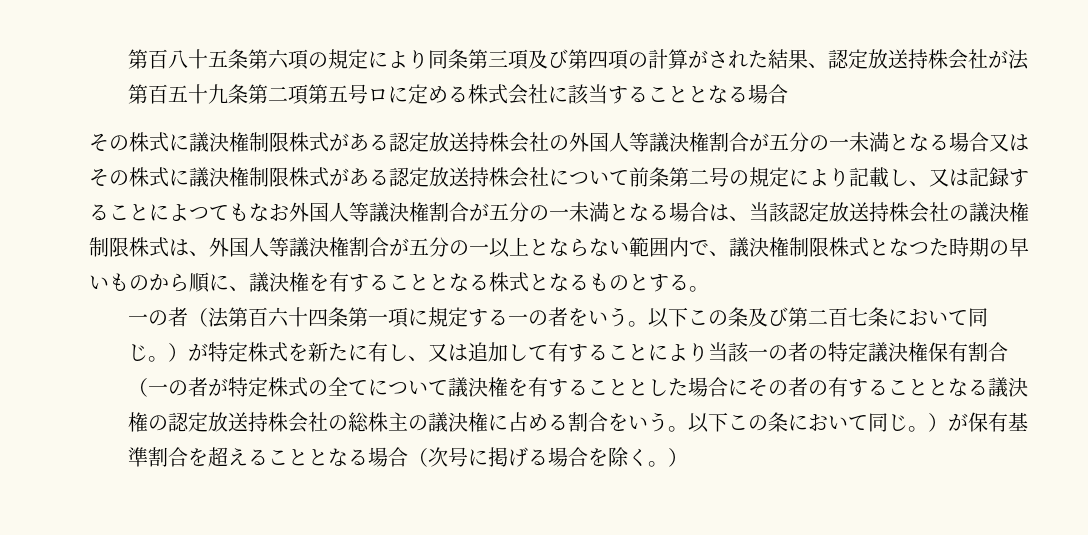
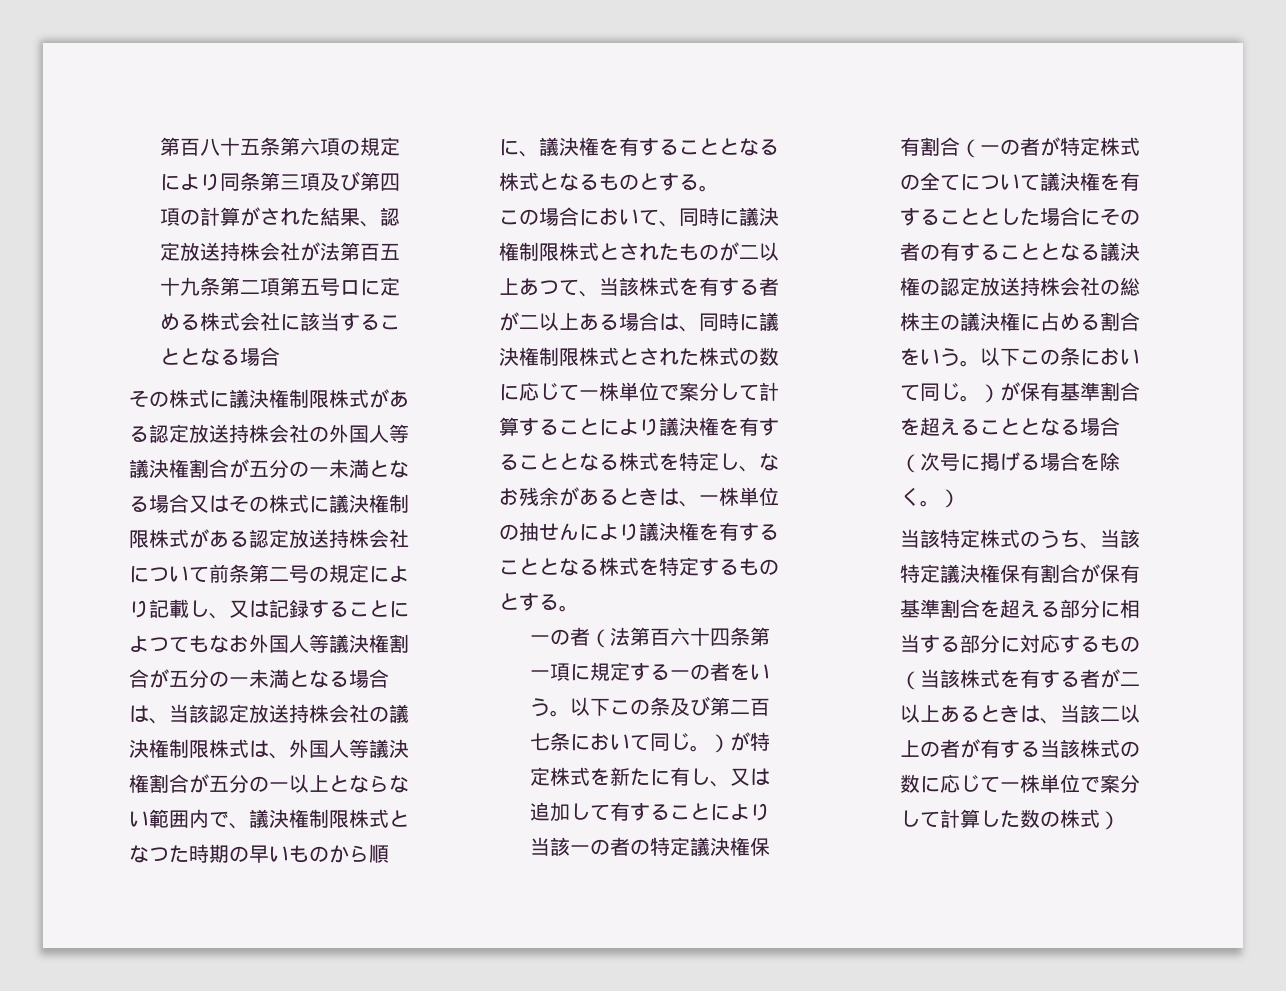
+ この場合において、同時に議決権制限株式とされたものが二以上あつて、当該株式を有する者が二以上ある場合は、同時に議決権制限株式とされた株式の数に応じて一株単位で案分して計算することにより議決権を有することとなる株式を特定し、なお残余があるときは、一株単位の抽せんにより議決権を有することとなる株式を特定するものとする。
+ 当該特定株式のうち、当該特定議決権保有割合が保有基準割合を超える部分に相当する部分に対応するもの（当該株式を有する者が二以上あるときは、当該二以上の者が有する当該株式の数に応じて一株単位で案分して計算した数の株式）

